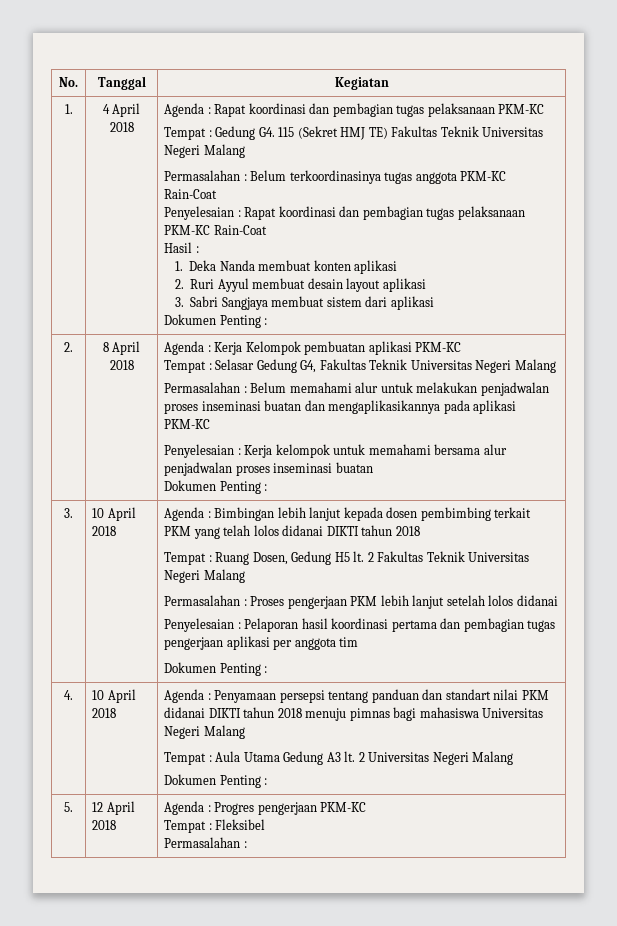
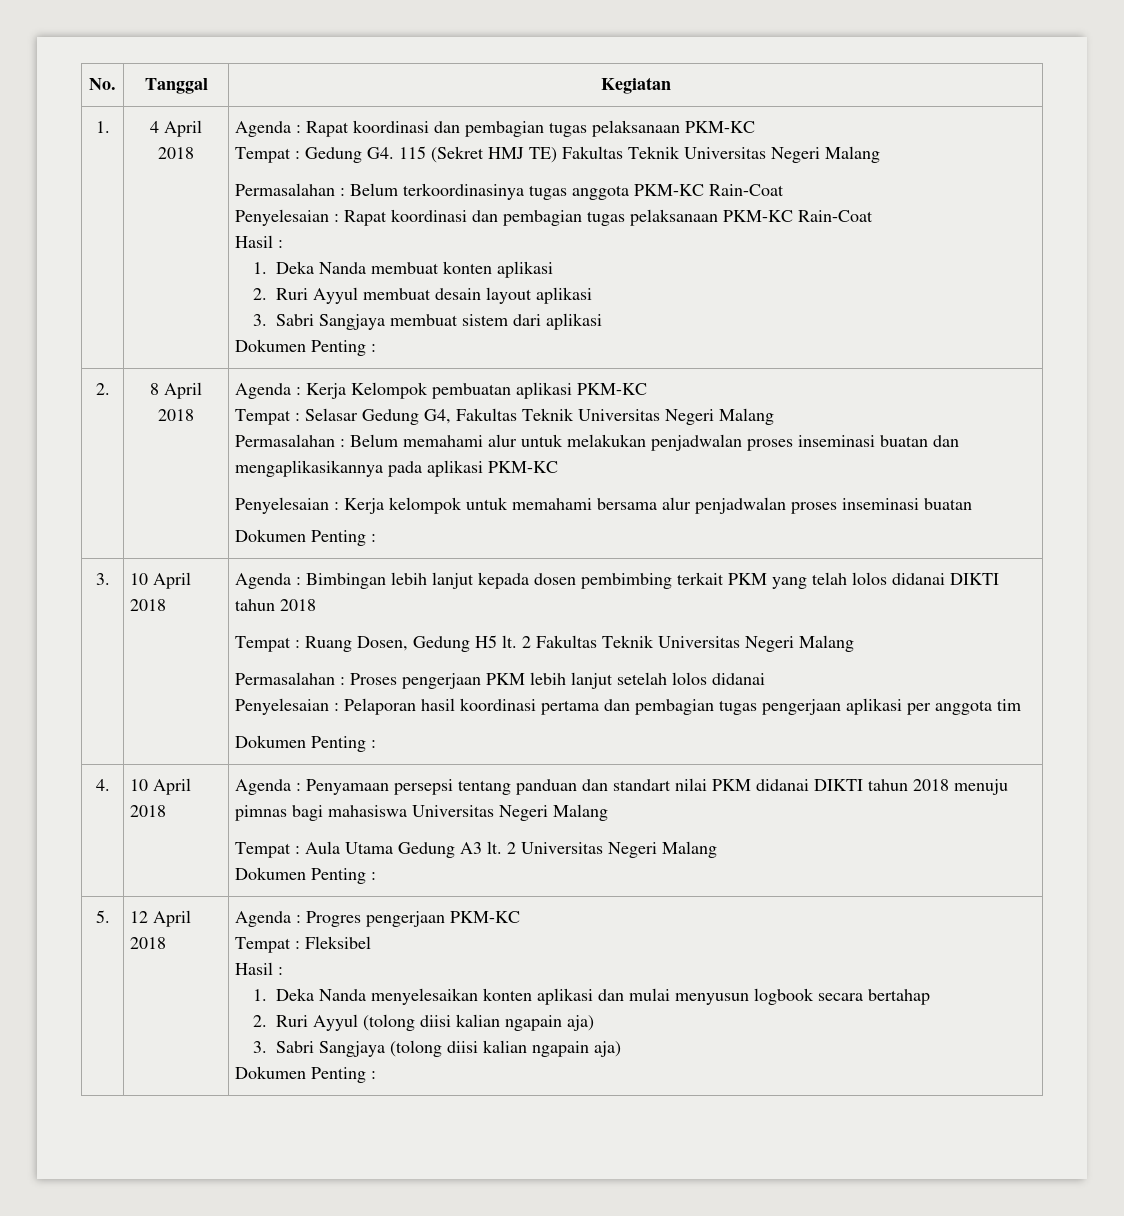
  Tempat : Fleksibel
- Permasalahan :
+ Hasil :
+ 1. Deka Nanda menyelesaikan konten aplikasi dan mulai menyusun logbook secara bertahap
+ 2. Ruri Ayyul (tolong diisi kalian ngapain aja)
+ 3. Sabri Sangjaya (tolong diisi kalian ngapain aja)
+ Dokumen Penting :

